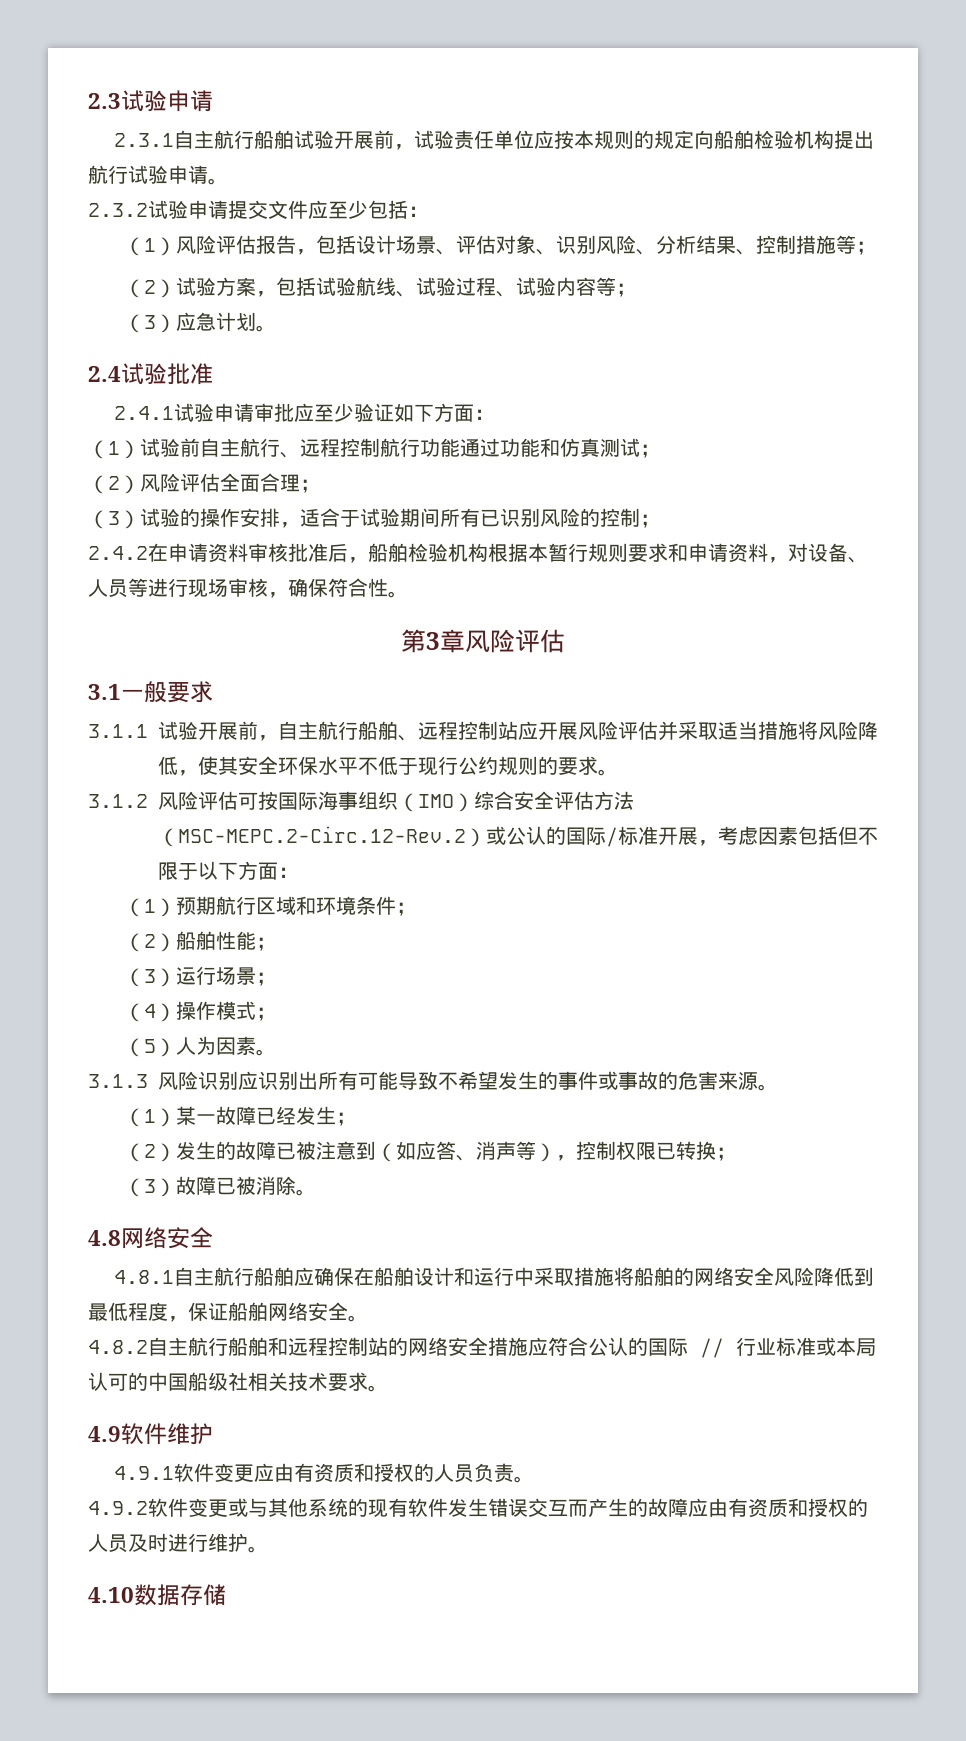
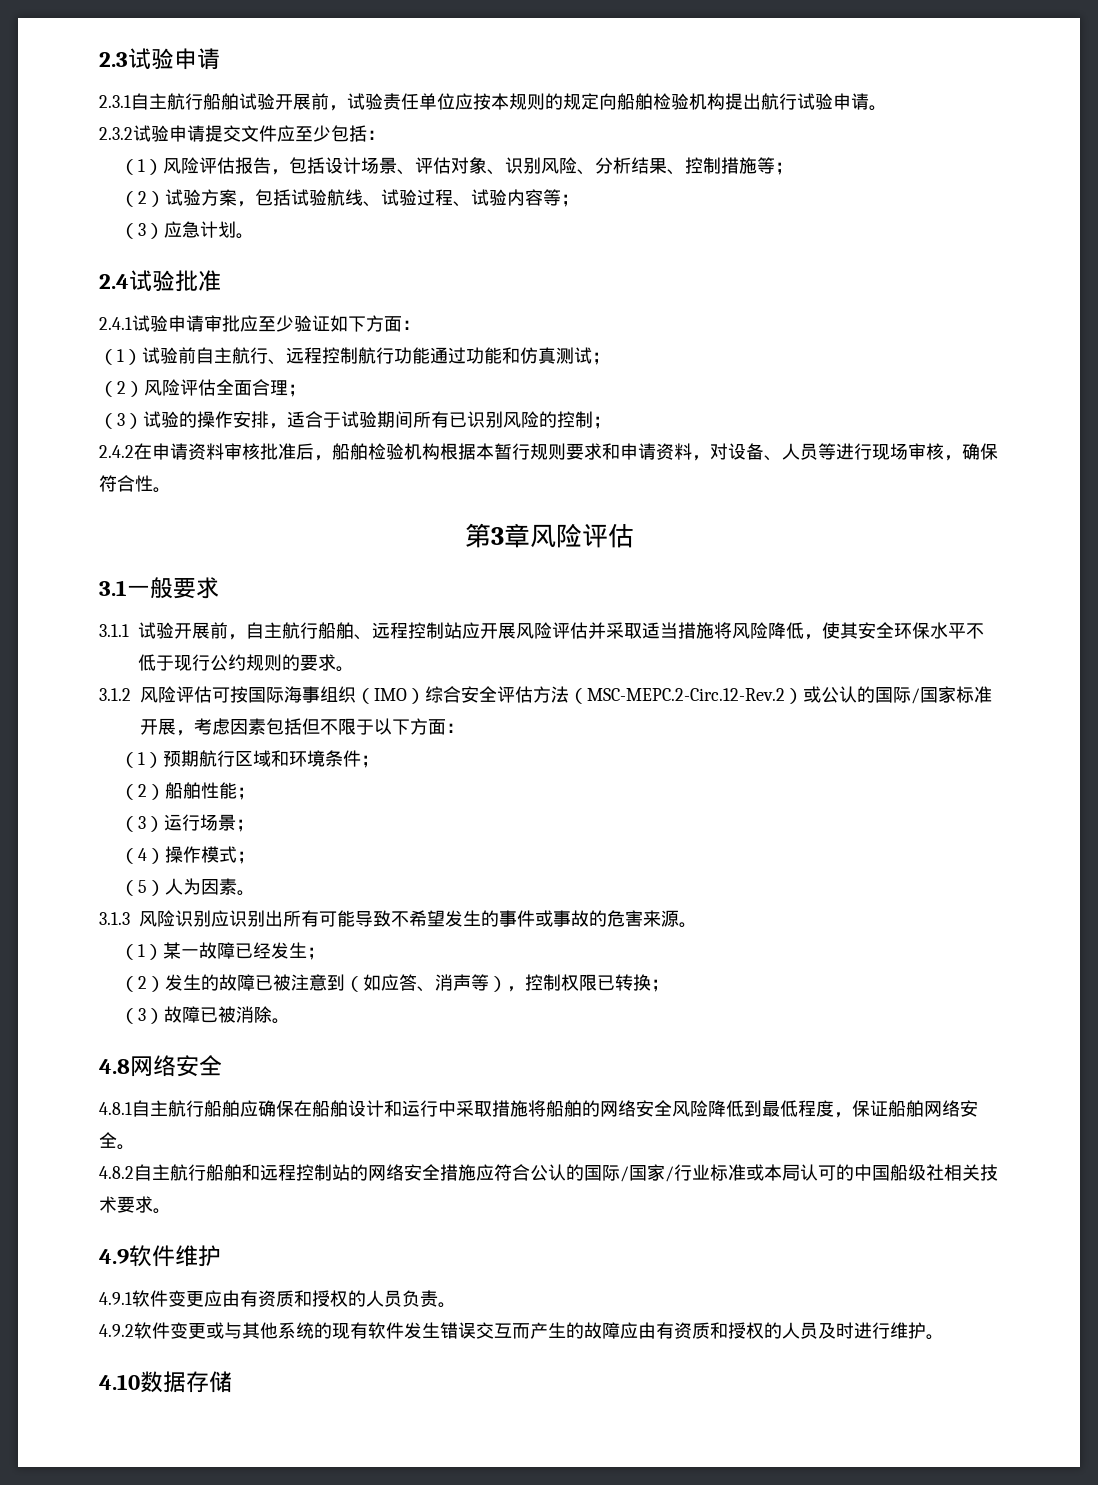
- 3.1.2风险评估可按国际海事组织（IMO）综合安全评估方法（MSC-MEPC.2-Circ.12-Rev.2）或公认的国际/标准开展，考虑因素包括但不限于以下方面：
+ 3.1.2风险评估可按国际海事组织（IMO）综合安全评估方法（MSC-MEPC.2-Circ.12-Rev.2）或公认的国际/国家标准开展，考虑因素包括但不限于以下方面：
- 4.8.2自主航行船舶和远程控制站的网络安全措施应符合公认的国际 // 行业标准或本局认可的中国船级社相关技术要求。
+ 4.8.2自主航行船舶和远程控制站的网络安全措施应符合公认的国际/国家/行业标准或本局认可的中国船级社相关技术要求。

